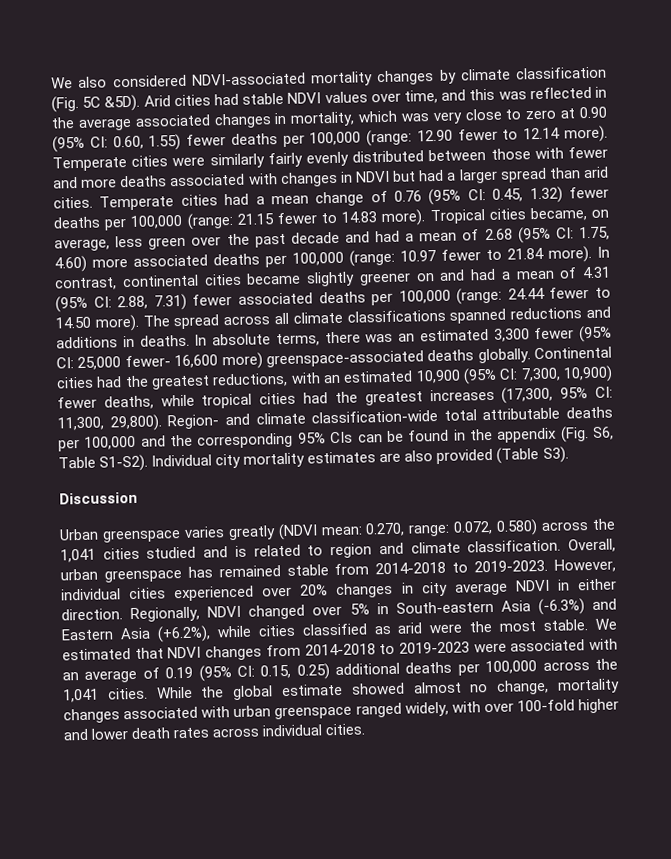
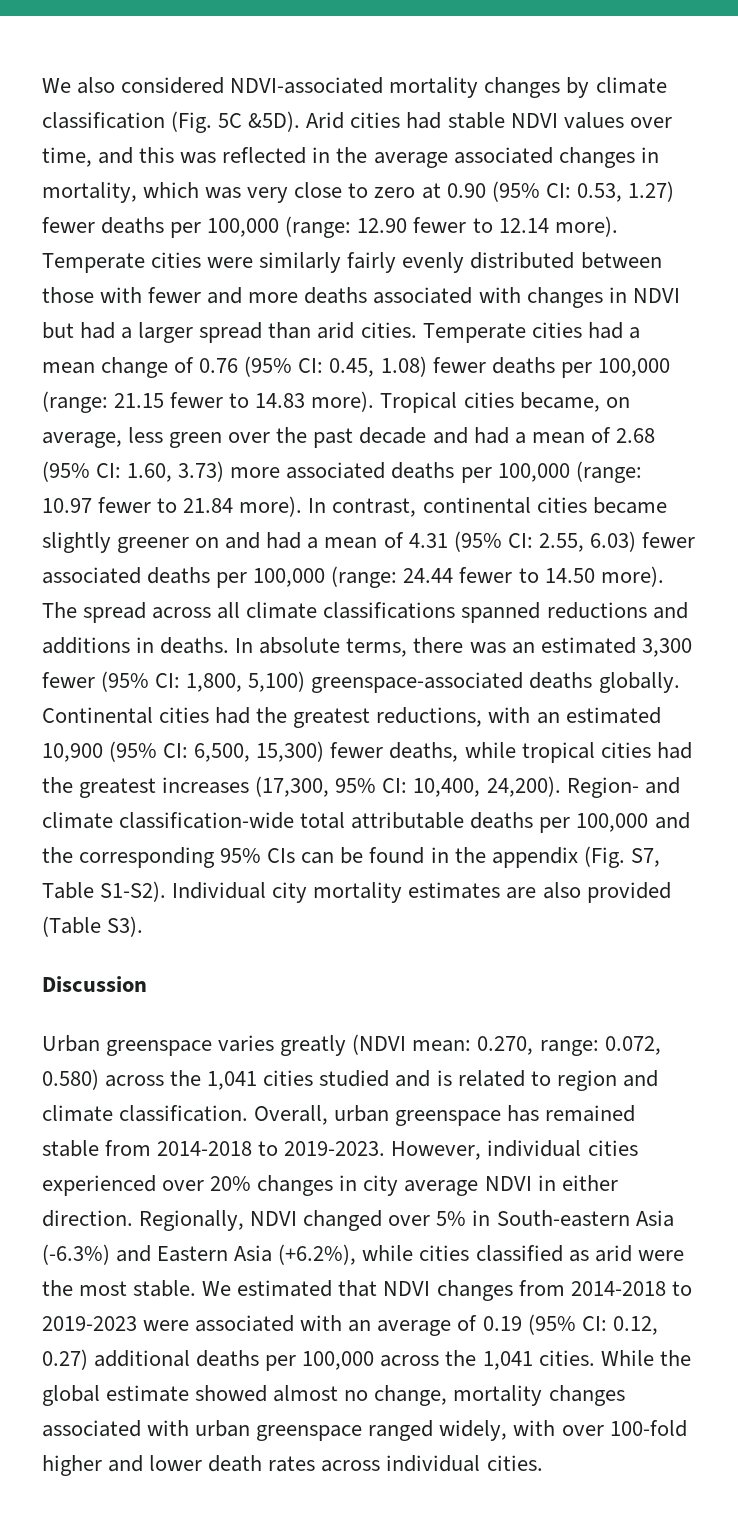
- Arid cities had stable NDVI values over time, and this was reflected in the average associated changes in mortality, which was very close to zero at 0.90 (95% CI: 0.60, 1.55) fewer deaths per 100,000 (range: 12.90 fewer to 12.14 more).
+ Arid cities had stable NDVI values over time, and this was reflected in the average associated changes in mortality, which was very close to zero at 0.90 (95% CI: 0.53, 1.27) fewer deaths per 100,000 (range: 12.90 fewer to 12.14 more).
- Temperate cities had a mean change of 0.76 (95% CI: 0.45, 1.32) fewer deaths per 100,000 (range: 21.15 fewer to 14.83 more).
+ Temperate cities had a mean change of 0.76 (95% CI: 0.45, 1.08) fewer deaths per 100,000 (range: 21.15 fewer to 14.83 more).
- Tropical cities became, on average, less green over the past decade and had a mean of 2.68 (95% CI: 1.75, 4.60) more associated deaths per 100,000 (range: 10.97 fewer to 21.84 more).
+ Tropical cities became, on average, less green over the past decade and had a mean of 2.68 (95% CI: 1.60, 3.73) more associated deaths per 100,000 (range: 10.97 fewer to 21.84 more).
- In contrast, continental cities became slightly greener on and had a mean of 4.31 (95% CI: 2.88, 7.31) fewer associated deaths per 100,000 (range: 24.44 fewer to 14.50 more).
+ In contrast, continental cities became slightly greener on and had a mean of 4.31 (95% CI: 2.55, 6.03) fewer associated deaths per 100,000 (range: 24.44 fewer to 14.50 more).
- In absolute terms, there was an estimated 3,300 fewer (95% CI: 25,000 fewer- 16,600 more) greenspace-associated deaths globally.
+ In absolute terms, there was an estimated 3,300 fewer (95% CI: 1,800, 5,100) greenspace-associated deaths globally.
- Continental cities had the greatest reductions, with an estimated 10,900 (95% CI: 7,300, 10,900) fewer deaths, while tropical cities had the greatest increases (17,300, 95% CI: 11,300, 29,800).
+ Continental cities had the greatest reductions, with an estimated 10,900 (95% CI: 6,500, 15,300) fewer deaths, while tropical cities had the greatest increases (17,300, 95% CI: 10,400, 24,200).
- Region- and climate classification-wide total attributable deaths per 100,000 and the corresponding 95% CIs can be found in the appendix (Fig. S6, Table S1-S2).
+ Region- and climate classification-wide total attributable deaths per 100,000 and the corresponding 95% CIs can be found in the appendix (Fig. S7, Table S1-S2).
- We estimated that NDVI changes from 2014-2018 to 2019-2023 were associated with an average of 0.19 (95% CI: 0.15, 0.25) additional deaths per 100,000 across the 1,041 cities.
+ We estimated that NDVI changes from 2014-2018 to 2019-2023 were associated with an average of 0.19 (95% CI: 0.12, 0.27) additional deaths per 100,000 across the 1,041 cities.

